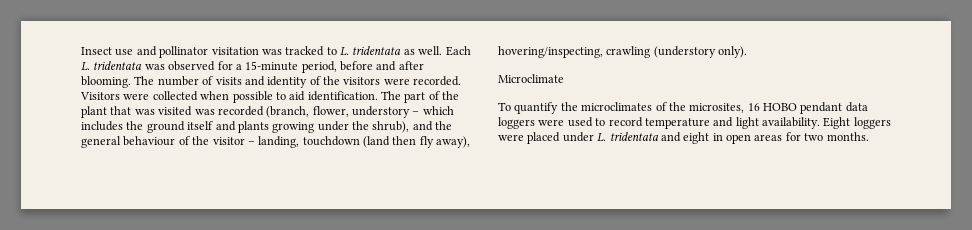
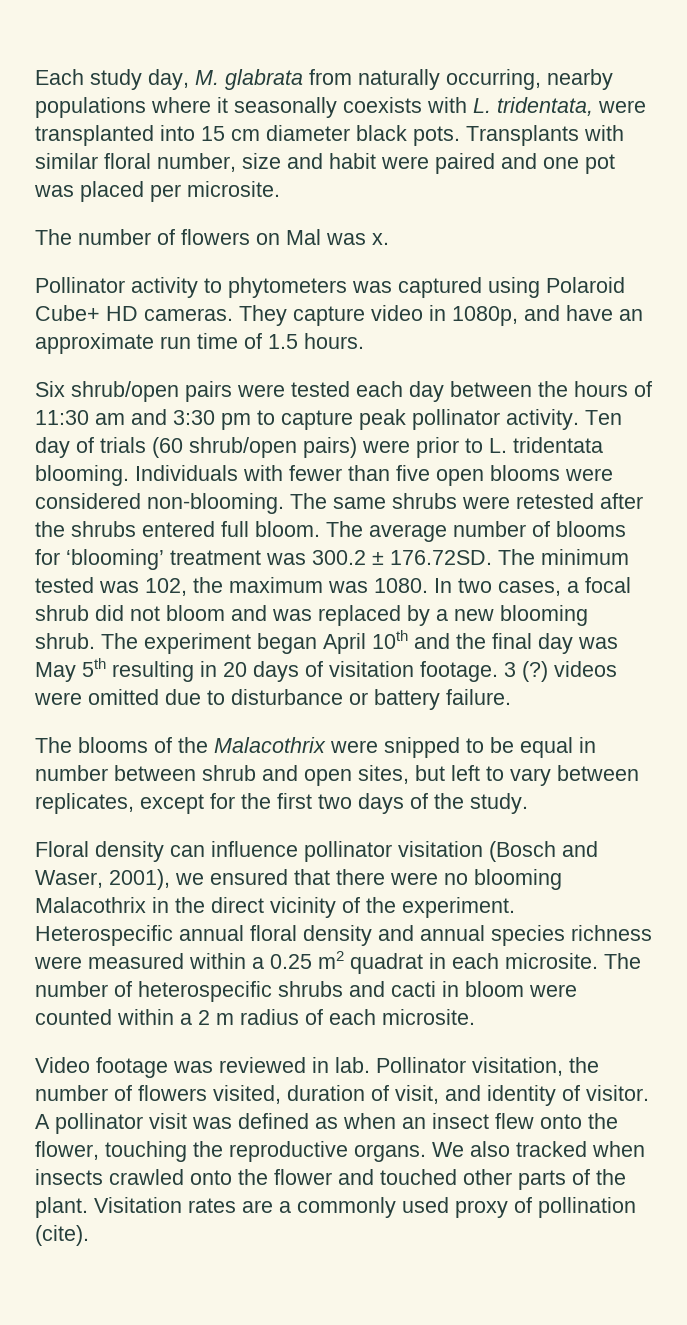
- Insect use and pollinator visitation was tracked to L. tridentata as well. Each L. tridentata was observed for a 15-minute period, before and after blooming. The number of visits and identity of the visitors were recorded. Visitors were collected when possible to aid identification. The part of the plant that was visited was recorded (branch, flower, understory – which includes the ground itself and plants growing under the shrub), and the general behaviour of the visitor – landing, touchdown (land then fly away), hovering/inspecting, crawling (understory only).
- Microclimate
- To quantify the microclimates of the microsites, 16 HOBO pendant data loggers were used to record temperature and light availability. Eight loggers were placed under L. tridentata and eight in open areas for two months.
+ Each study day, M. glabrata from naturally occurring, nearby populations where it seasonally coexists with L. tridentata, were transplanted into 15 cm diameter black pots. Transplants with similar floral number, size and habit were paired and one pot was placed per microsite.
+ The number of flowers on Mal was x.
+ Pollinator activity to phytometers was captured using Polaroid Cube+ HD cameras. They capture video in 1080p, and have an approximate run time of 1.5 hours.
+ Six shrub/open pairs were tested each day between the hours of 11:30 am and 3:30 pm to capture peak pollinator activity. Ten day of trials (60 shrub/open pairs) were prior to L. tridentata blooming. Individuals with fewer than five open blooms were considered non-blooming. The same shrubs were retested after the shrubs entered full bloom. The average number of blooms for ‘blooming’ treatment was 300.2 ± 176.72SD. The minimum tested was 102, the maximum was 1080. In two cases, a focal shrub did not bloom and was replaced by a new blooming shrub. The experiment began April 10th and the final day was May 5th resulting in 20 days of visitation footage. 3 (?) videos were omitted due to disturbance or battery failure.
+ The blooms of the Malacothrix were snipped to be equal in number between shrub and open sites, but left to vary between replicates, except for the first two days of the study.
+ Floral density can influence pollinator visitation (Bosch and Waser, 2001), we ensured that there were no blooming Malacothrix in the direct vicinity of the experiment. Heterospecific annual floral density and annual species richness were measured within a 0.25 m2 quadrat in each microsite. The number of heterospecific shrubs and cacti in bloom were counted within a 2 m radius of each microsite.
+ Video footage was reviewed in lab. Pollinator visitation, the number of flowers visited, duration of visit, and identity of visitor. A pollinator visit was defined as when an insect flew onto the flower, touching the reproductive organs. We also tracked when insects crawled onto the flower and touched other parts of the plant. Visitation rates are a commonly used proxy of pollination (cite).

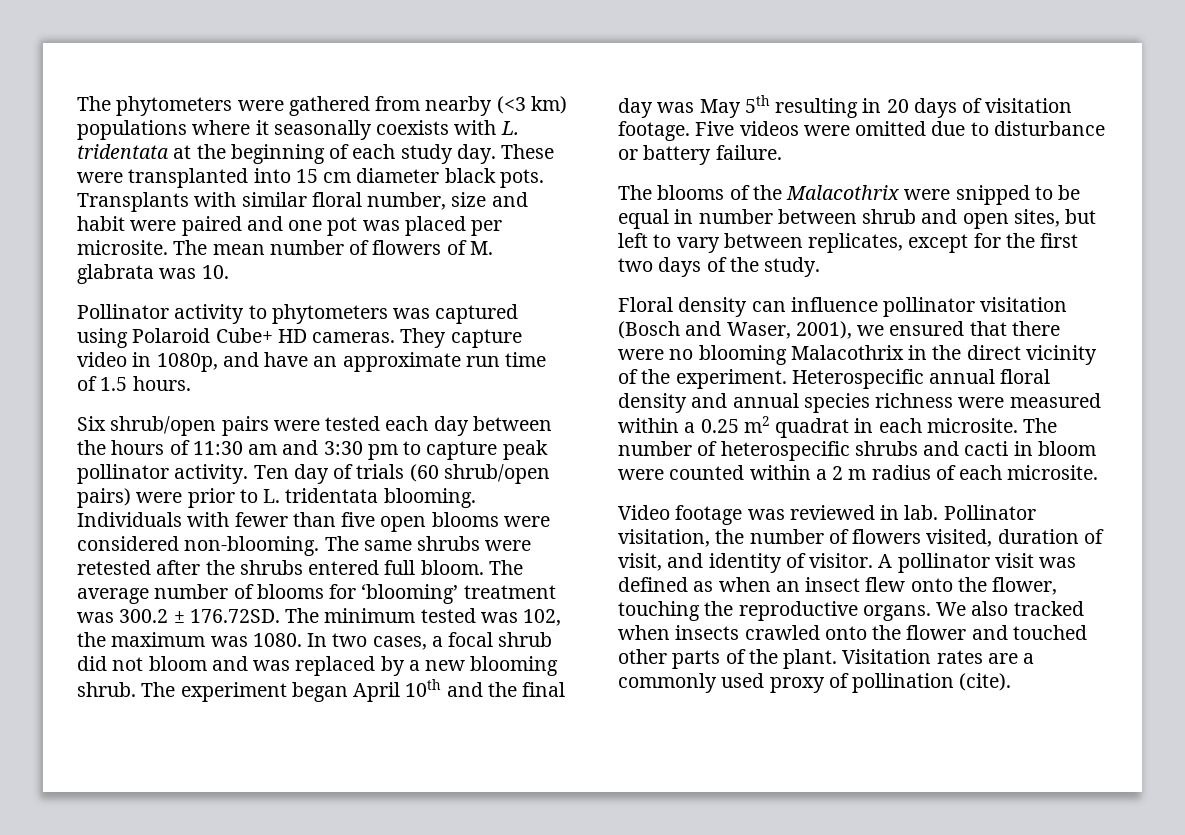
- Each study day, M. glabrata from naturally occurring, nearby populations where it seasonally coexists with L. tridentata, were transplanted into 15 cm diameter black pots.
+ The phytometers were gathered from nearby (<3 km) populations where it seasonally coexists with L. tridentata at the beginning of each study day. These were transplanted into 15 cm diameter black pots.
- Transplants with similar floral number, size and habit were paired and one pot was placed per microsite.
- The number of flowers on Mal was x.
+ Transplants with similar floral number, size and habit were paired and one pot was placed per microsite. The mean number of flowers of M. glabrata was 10.
- 3 (?) videos were omitted due to disturbance or battery failure.
+ Five videos were omitted due to disturbance or battery failure.

